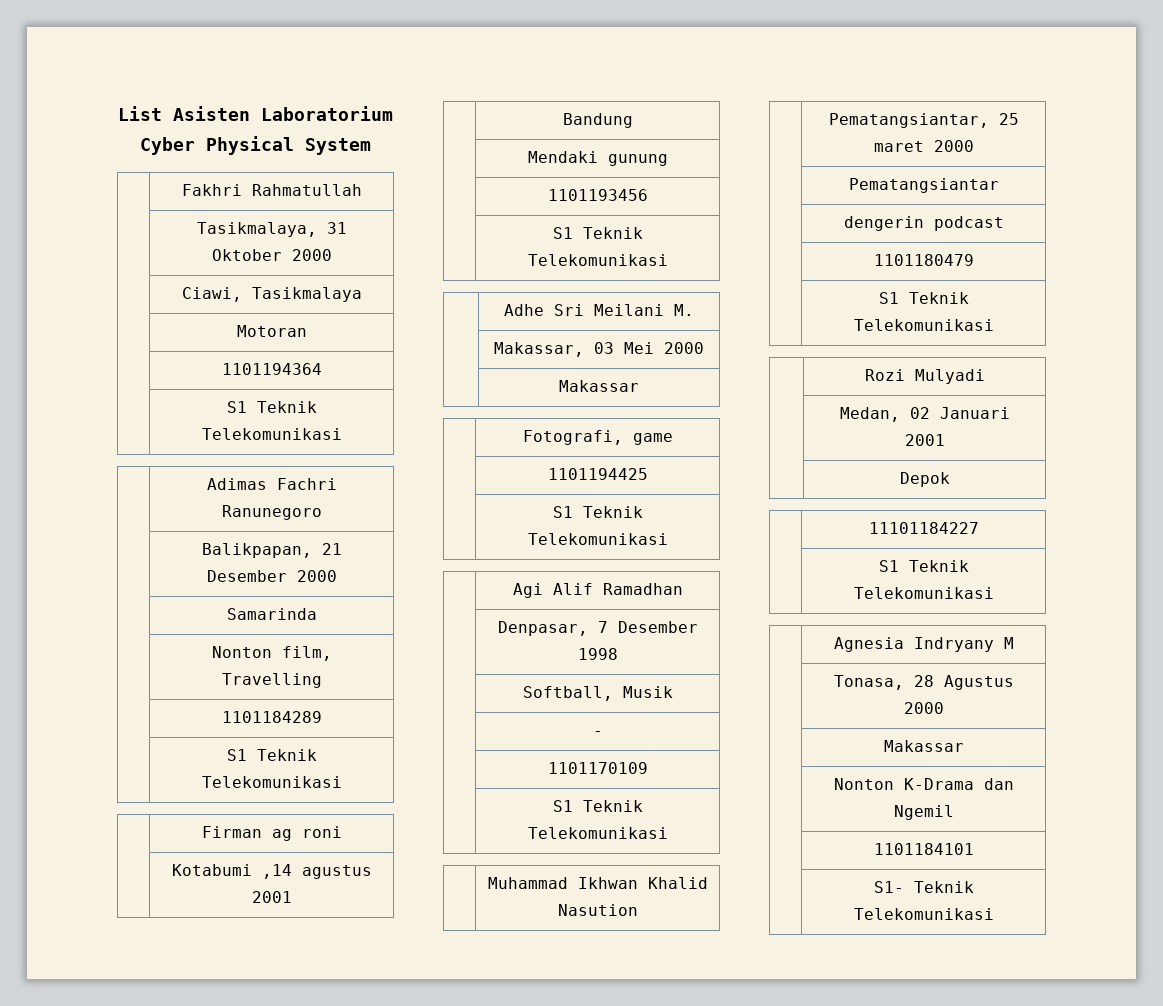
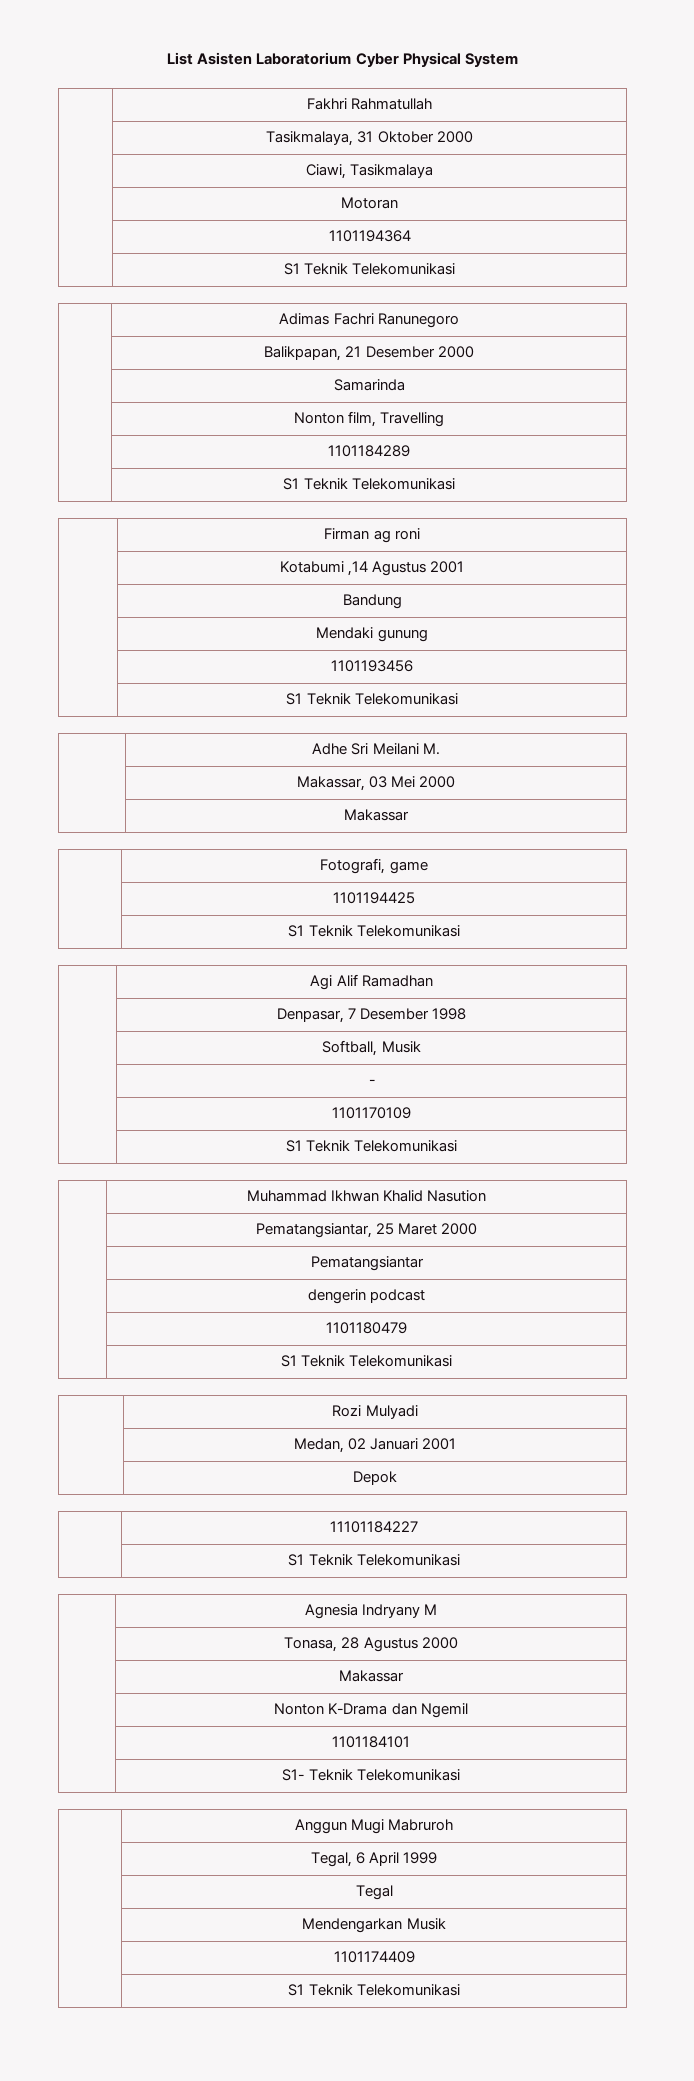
- | Kotabumi ,14 agustus 2001
+ | Kotabumi ,14 Agustus 2001
- | Pematangsiantar, 25 maret 2000
+ | Pematangsiantar, 25 Maret 2000
+ | Anggun Mugi Mabruroh
+ | Tegal, 6 April 1999
+ | Tegal
+ | Mendengarkan Musik
+ | 1101174409
+ | S1 Teknik Telekomunikasi

